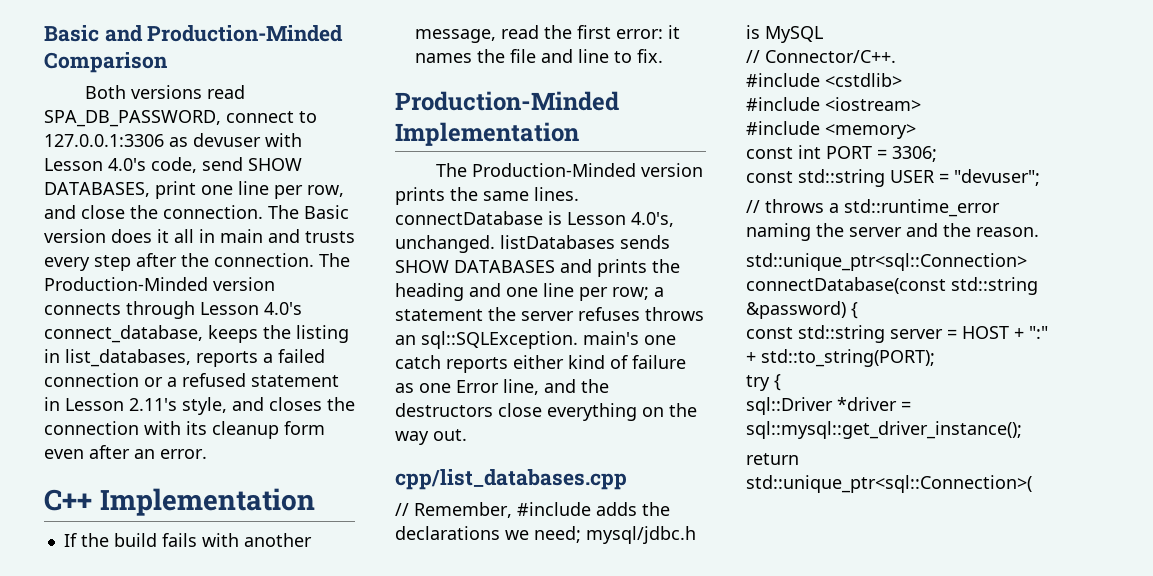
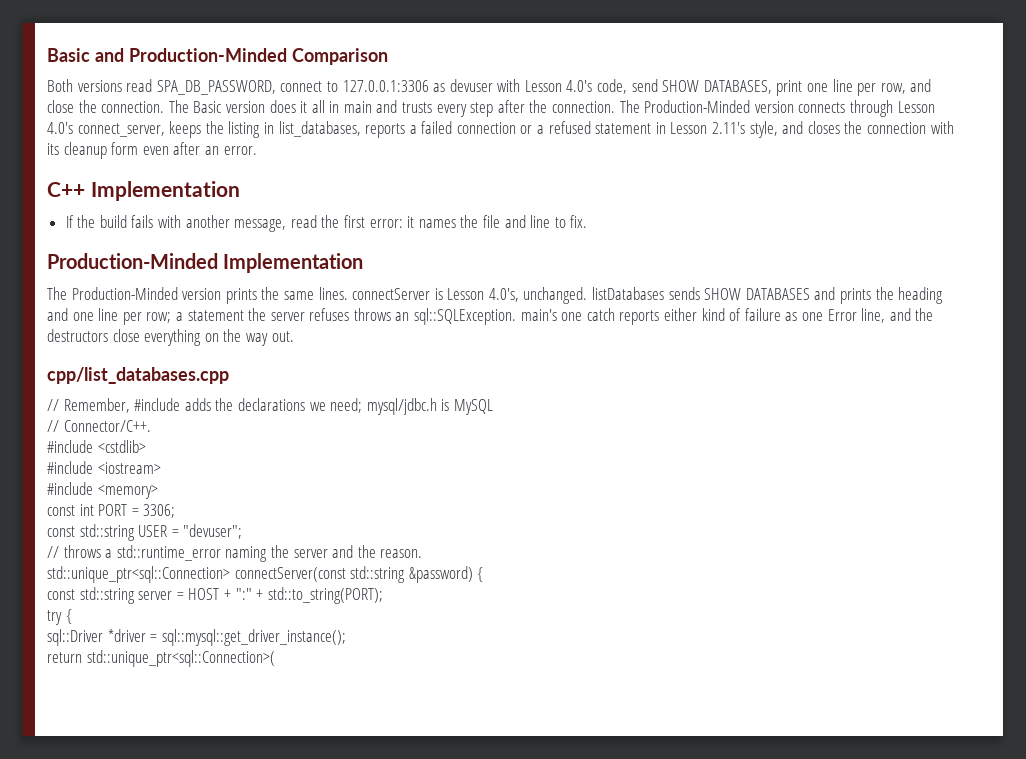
- The Production-Minded version connects through Lesson 4.0's connect_database, keeps the listing in list_databases, reports a failed connection or a refused statement in Lesson 2.11's style, and closes the connection with its cleanup form even after an error.
+ The Production-Minded version connects through Lesson 4.0's connect_server, keeps the listing in list_databases, reports a failed connection or a refused statement in Lesson 2.11's style, and closes the connection with its cleanup form even after an error.
- The Production-Minded version prints the same lines. connectDatabase is Lesson 4.0's, unchanged. listDatabases sends SHOW DATABASES and prints the heading and one line per row; a statement the server refuses throws an sql::SQLException. main's one catch reports either kind of failure as one Error line, and the destructors close everything on the way out.
+ The Production-Minded version prints the same lines. connectServer is Lesson 4.0's, unchanged. listDatabases sends SHOW DATABASES and prints the heading and one line per row; a statement the server refuses throws an sql::SQLException. main's one catch reports either kind of failure as one Error line, and the destructors close everything on the way out.
- std::unique_ptr<sql::Connection> connectDatabase(const std::string &password) {
+ std::unique_ptr<sql::Connection> connectServer(const std::string &password) {

